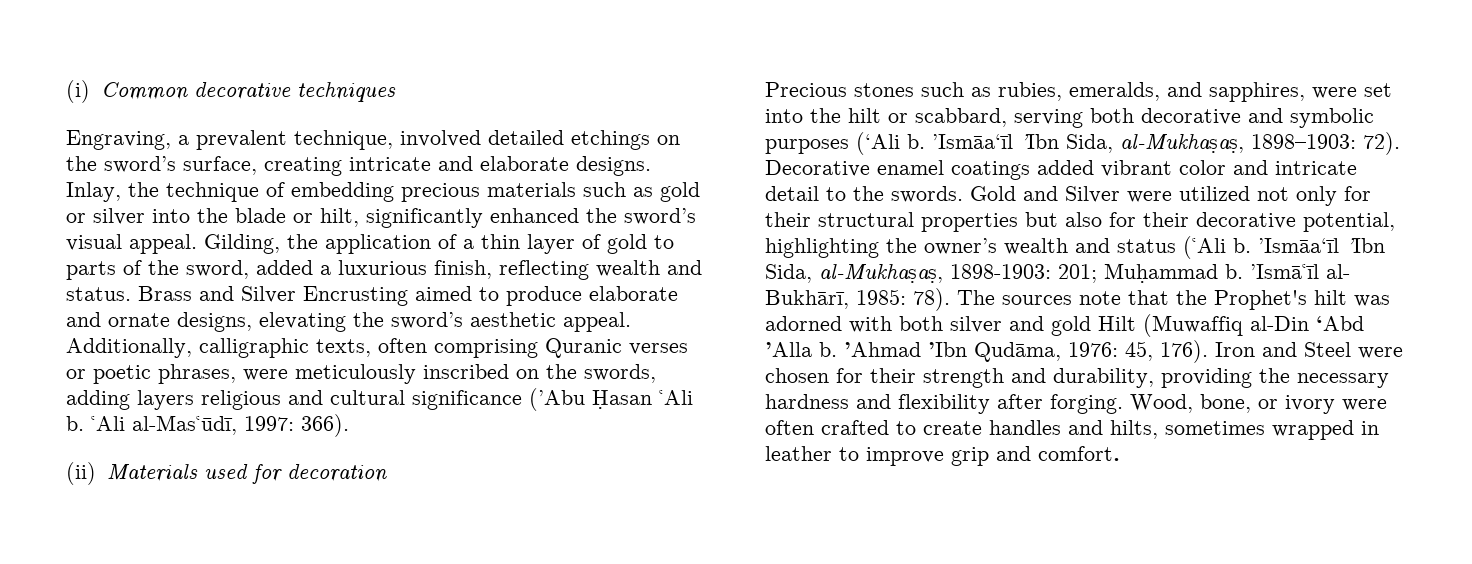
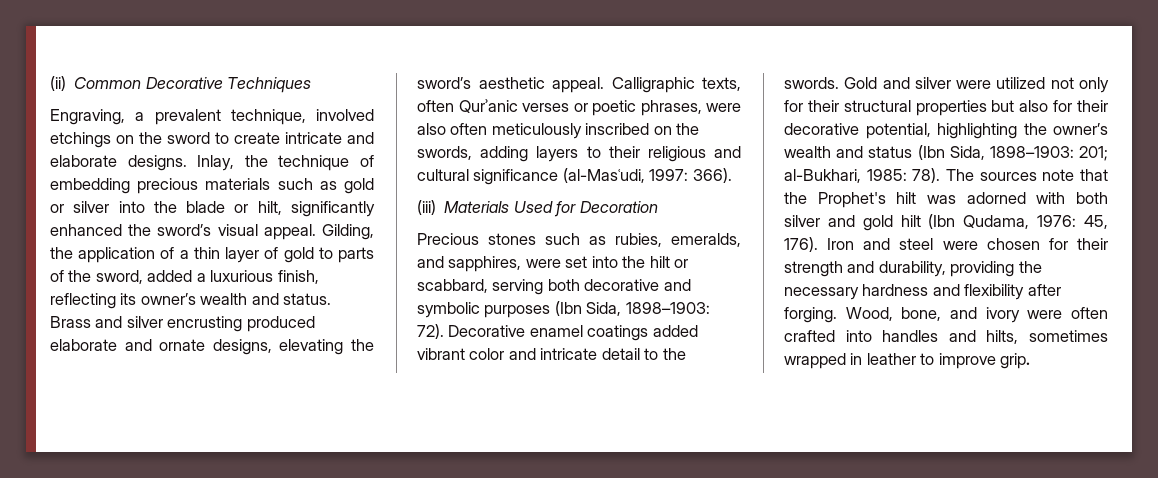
- (i) Common decorative techniques
+ (ii) Common Decorative Techniques
- Engraving, a prevalent technique, involved detailed etchings on the sword’s surface, creating intricate and elaborate designs.
+ Engraving, a prevalent technique, involved etchings on the sword to create intricate and elaborate designs.
- Gilding, the application of a thin layer of gold to parts of the sword, added a luxurious finish, reflecting wealth and status.
+ Gilding, the application of a thin layer of gold to parts of the sword, added a luxurious finish, reflecting its owner’s wealth and status.
- Brass and Silver Encrusting aimed to produce elaborate and ornate designs, elevating the sword’s aesthetic appeal.
+ Brass and silver encrusting produced elaborate and ornate designs, elevating the sword’s aesthetic appeal.
- Additionally, calligraphic texts, often comprising Quranic verses or poetic phrases, were meticulously inscribed on the swords, adding layers religious and cultural significance (ʼAbu Ḥasan ῾Ali b. ῾Ali al-Mas῾ūdī, 1997: 366).
- (ii) Materials used for decoration
+ Calligraphic texts, often Qurʾanic verses or poetic phrases, were also often meticulously inscribed on the swords, adding layers to their religious and cultural significance (al-Masʿudi, 1997: 366).
+ (iii) Materials Used for Decoration
- Precious stones such as rubies, emeralds, and sapphires, were set into the hilt or scabbard, serving both decorative and symbolic purposes (‘Ali b. ’Ismāa‘īl ’Ibn Sida, al-Mukhaṣaṣ, 1898–1903: 72).
+ Precious stones such as rubies, emeralds, and sapphires, were set into the hilt or scabbard, serving both decorative and symbolic purposes (Ibn Sida, 1898–1903: 72).
- Gold and Silver were utilized not only for their structural properties but also for their decorative potential, highlighting the owner’s wealth and status (῾Ali b. ’Ismāa‘īl ’Ibn Sida, al-Mukhaṣaṣ, 1898-1903: 201; Muḥammad b. ʼIsmā῾īl al- Bukhārī, 1985: 78).
+ Gold and silver were utilized not only for their structural properties but also for their decorative potential, highlighting the owner’s wealth and status (Ibn Sida, 1898–1903: 201; al-Bukhari, 1985: 78).
- The sources note that the Prophet's hilt was adorned with both silver and gold Hilt (Muwaffiq al-Din ‘Abd ’Alla b. ’Ahmad ’Ibn Qudāma, 1976: 45, 176).
+ The sources note that the Prophet's hilt was adorned with both silver and gold hilt (Ibn Qudama, 1976: 45, 176).
- Iron and Steel were chosen for their strength and durability, providing the necessary hardness and flexibility after forging.
+ Iron and steel were chosen for their strength and durability, providing the necessary hardness and flexibility after forging.
- Wood, bone, or ivory were often crafted to create handles and hilts, sometimes wrapped in leather to improve grip and comfort.
+ Wood, bone, and ivory were often crafted into handles and hilts, sometimes wrapped in leather to improve grip.

